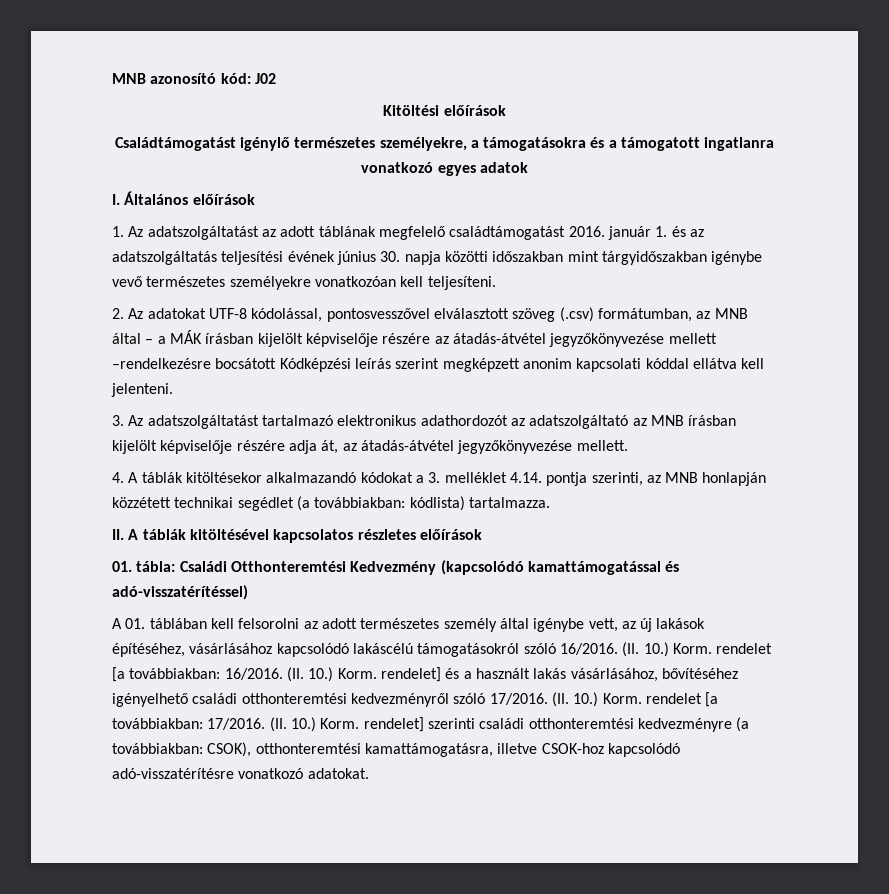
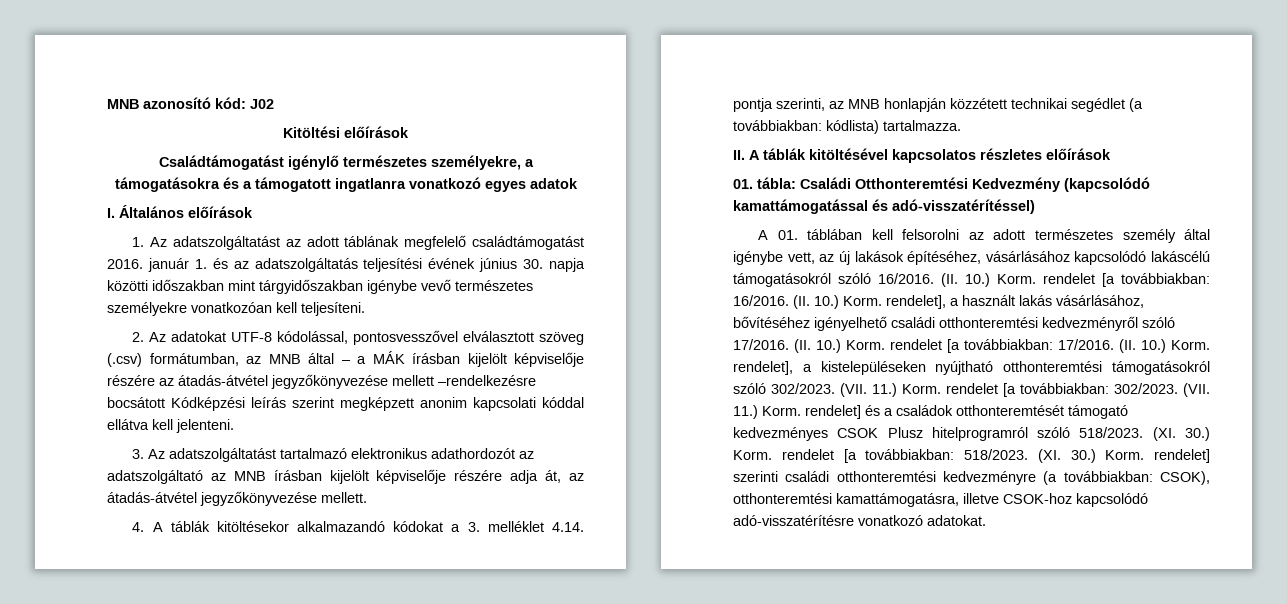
- (II. 10.) Korm. rendelet] és a használt lakás vásárlásához, bővítéséhez igényelhető családi otthonteremtési kedvezményről szóló 17/2016.
+ (II. 10.) Korm. rendelet], a használt lakás vásárlásához, bővítéséhez igényelhető családi otthonteremtési kedvezményről szóló 17/2016.
- (II. 10.) Korm. rendelet] szerinti családi otthonteremtési kedvezményre (a továbbiakban: CSOK), otthonteremtési kamattámogatásra, illetve CSOK-hoz kapcsolódó adó-visszatérítésre vonatkozó adatokat.
+ (II. 10.) Korm. rendelet], a kistelepüléseken nyújtható otthonteremtési támogatásokról szóló 302/2023. (VII. 11.) Korm. rendelet [a továbbiakban: 302/2023. (VII. 11.) Korm. rendelet] és a családok otthonteremtését támogató kedvezményes CSOK Plusz hitelprogramról szóló 518/2023. (XI. 30.) Korm. rendelet [a továbbiakban: 518/2023. (XI. 30.) Korm. rendelet] szerinti családi otthonteremtési kedvezményre (a továbbiakban: CSOK), otthonteremtési kamattámogatásra, illetve CSOK-hoz kapcsolódó adó-visszatérítésre vonatkozó adatokat.

